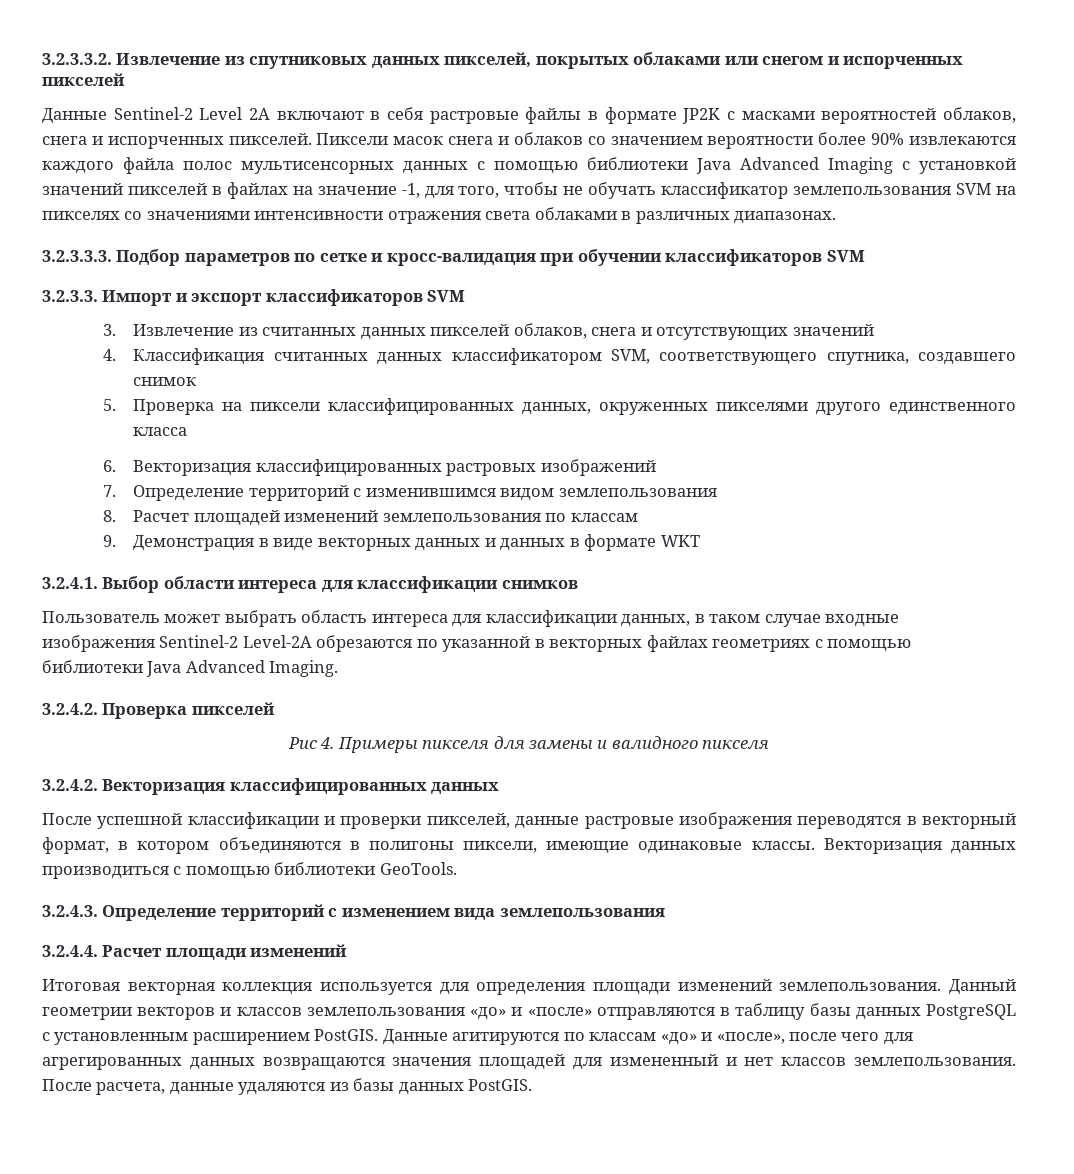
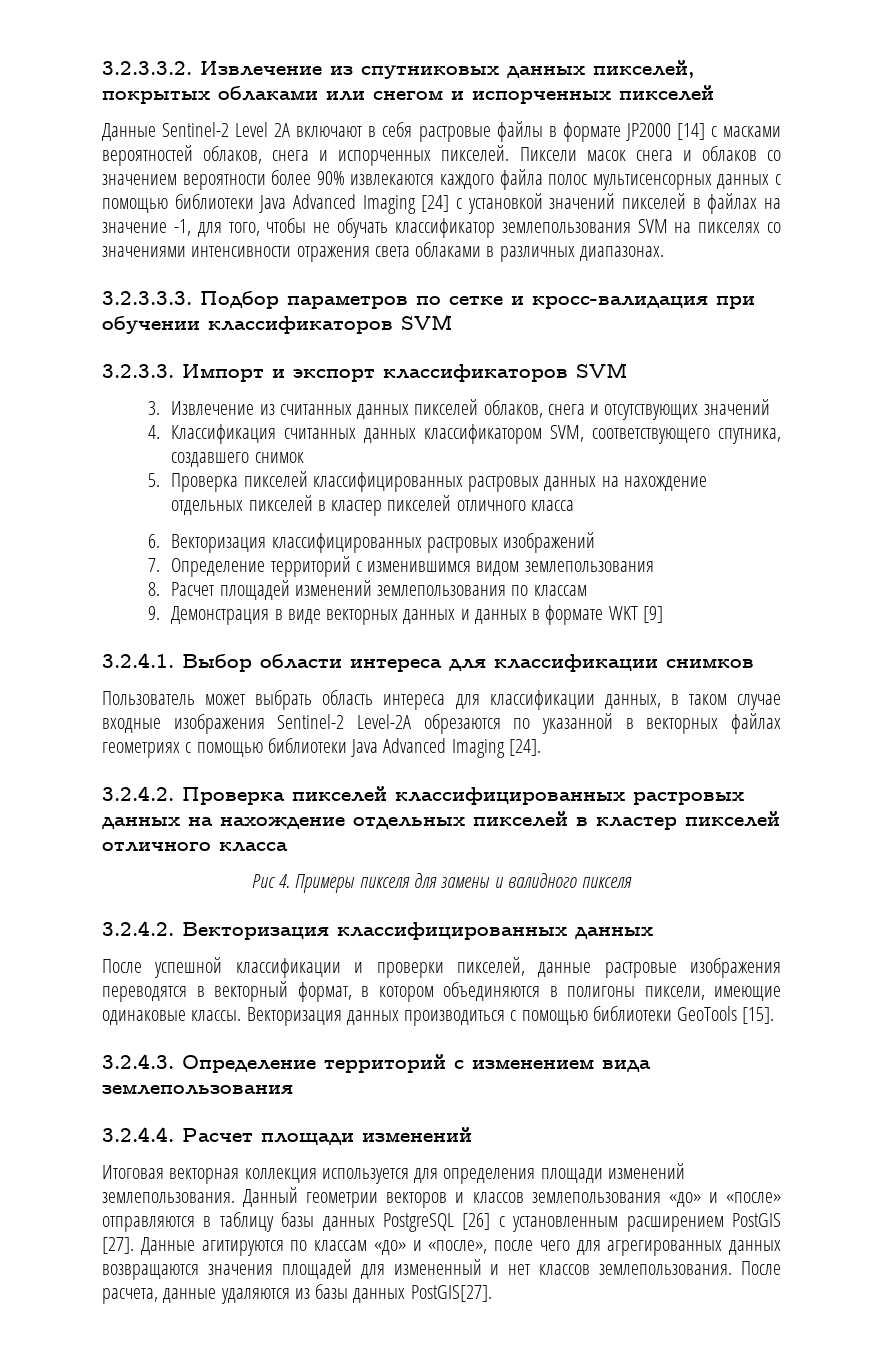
- Данные Sentinel-2 Level 2A включают в себя растровые файлы в формате JP2K с масками вероятностей облаков, снега и испорченных пикселей.
+ Данные Sentinel-2 Level 2A включают в себя растровые файлы в формате JP2000 [14] с масками вероятностей облаков, снега и испорченных пикселей.
- Пиксели масок снега и облаков со значением вероятности более 90% извлекаются каждого файла полос мультисенсорных данных с помощью библиотеки Java Advanced Imaging с установкой значений пикселей в файлах на значение -1, для того, чтобы не обучать классификатор землепользования SVM на пикселях со значениями интенсивности отражения света облаками в различных диапазонах.
+ Пиксели масок снега и облаков со значением вероятности более 90% извлекаются каждого файла полос мультисенсорных данных с помощью библиотеки Java Advanced Imaging [24] с установкой значений пикселей в файлах на значение -1, для того, чтобы не обучать классификатор землепользования SVM на пикселях со значениями интенсивности отражения света облаками в различных диапазонах.
- 5. Проверка на пиксели классифицированных данных, окруженных пикселями другого единственного класса
+ 5. Проверка пикселей классифицированных растровых данных на нахождение отдельных пикселей в кластер пикселей отличного класса
- 9. Демонстрация в виде векторных данных и данных в формате WKT
+ 9. Демонстрация в виде векторных данных и данных в формате WKT [9]
- Пользователь может выбрать область интереса для классификации данных, в таком случае входные изображения Sentinel-2 Level-2A обрезаются по указанной в векторных файлах геометриях с помощью библиотеки Java Advanced Imaging.
+ Пользователь может выбрать область интереса для классификации данных, в таком случае входные изображения Sentinel-2 Level-2A обрезаются по указанной в векторных файлах геометриях с помощью библиотеки Java Advanced Imaging [24].
- 3.2.4.2. Проверка пикселей
+ 3.2.4.2. Проверка пикселей классифицированных растровых данных на нахождение отдельных пикселей в кластер пикселей отличного класса
- Векторизация данных производиться с помощью библиотеки GeoTools.
+ Векторизация данных производиться с помощью библиотеки GeoTools [15].
- Данный геометрии векторов и классов землепользования «до» и «после» отправляются в таблицу базы данных PostgreSQL c установленным расширением PostGIS.
+ Данный геометрии векторов и классов землепользования «до» и «после» отправляются в таблицу базы данных PostgreSQL [26] c установленным расширением PostGIS [27].
- После расчета, данные удаляются из базы данных PostGIS.
+ После расчета, данные удаляются из базы данных PostGIS[27].

